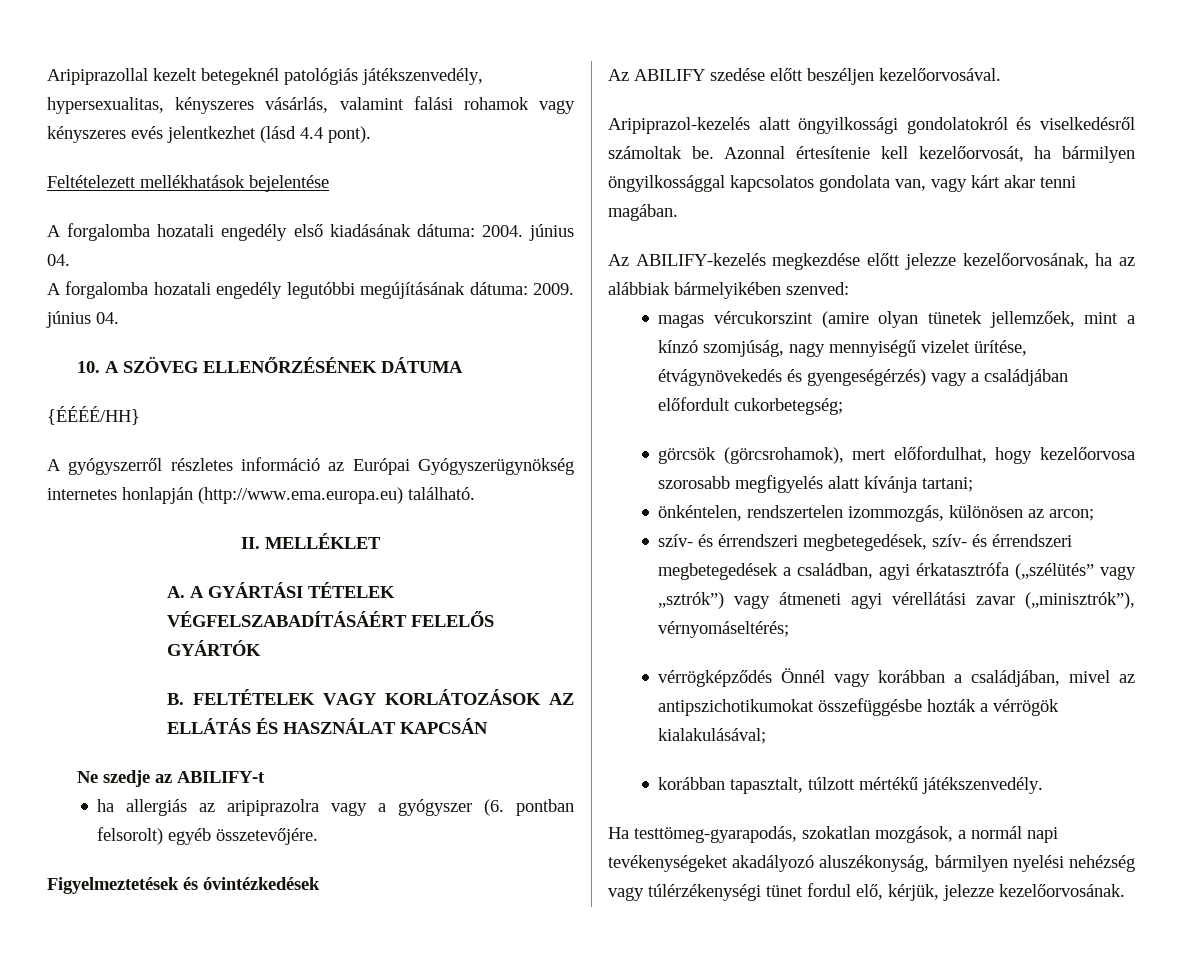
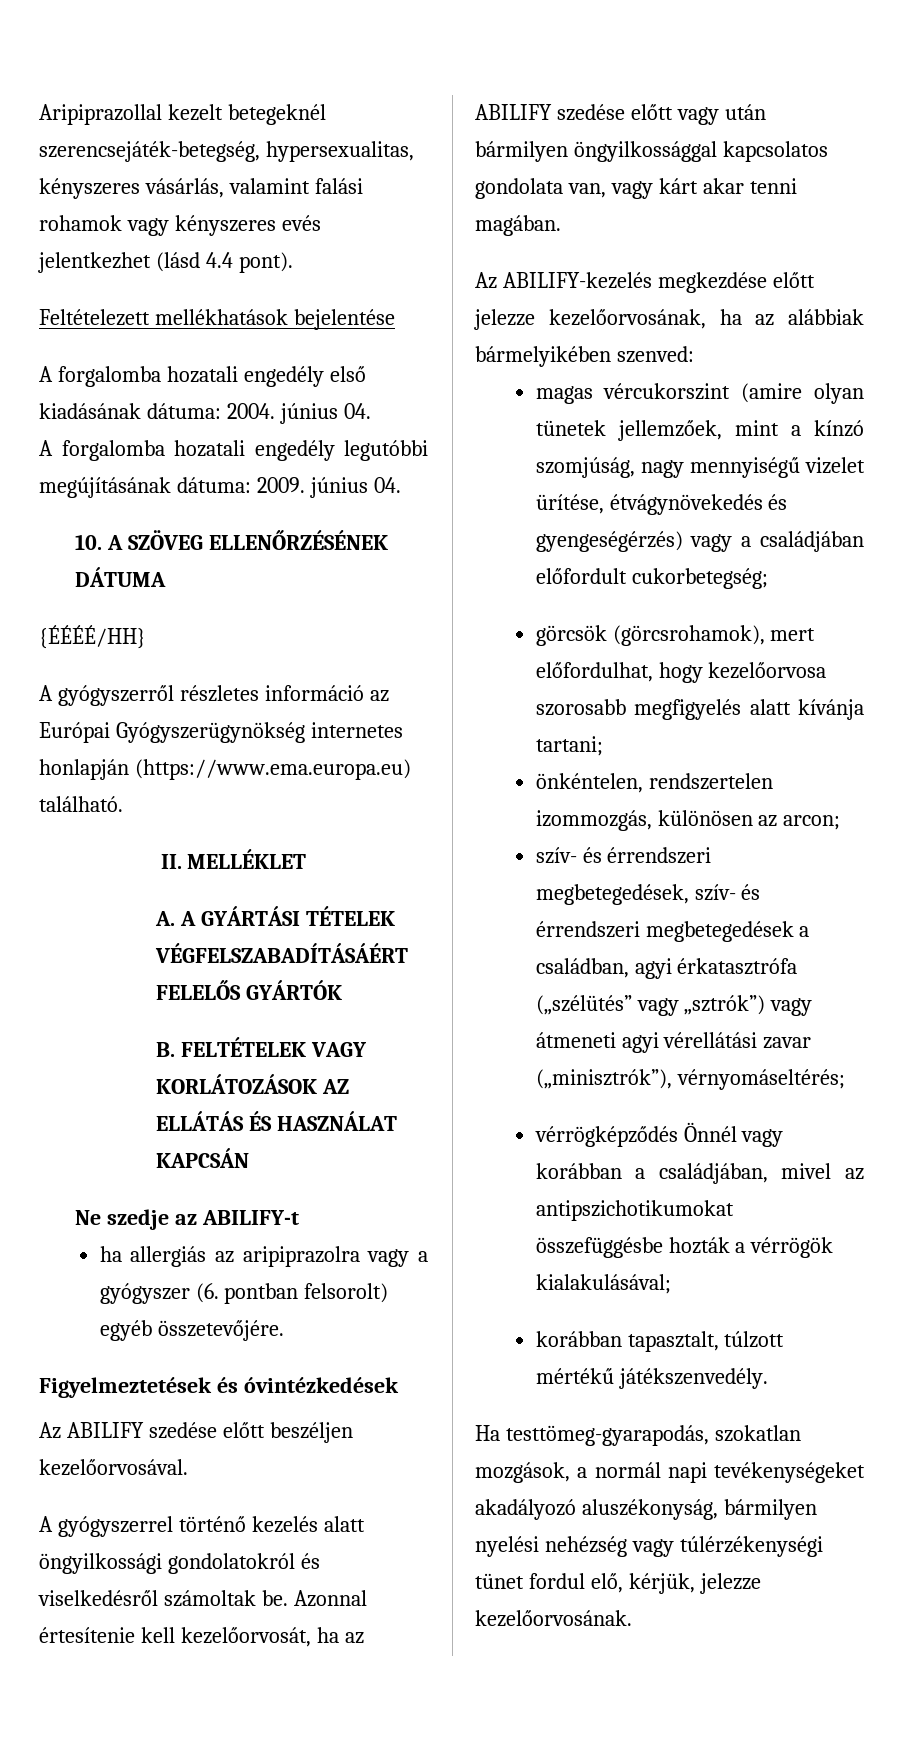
- Aripiprazollal kezelt betegeknél patológiás játékszenvedély, hypersexualitas, kényszeres vásárlás, valamint falási rohamok vagy kényszeres evés jelentkezhet (lásd 4.4 pont).
+ Aripiprazollal kezelt betegeknél szerencsejáték-betegség, hypersexualitas, kényszeres vásárlás, valamint falási rohamok vagy kényszeres evés jelentkezhet (lásd 4.4 pont).
- A gyógyszerről részletes információ az Európai Gyógyszerügynökség internetes honlapján (http://www.ema.europa.eu) található.
+ A gyógyszerről részletes információ az Európai Gyógyszerügynökség internetes honlapján (https://www.ema.europa.eu) található.
- Aripiprazol-kezelés alatt öngyilkossági gondolatokról és viselkedésről számoltak be.
+ A gyógyszerrel történő kezelés alatt öngyilkossági gondolatokról és viselkedésről számoltak be.
- Azonnal értesítenie kell kezelőorvosát, ha bármilyen öngyilkossággal kapcsolatos gondolata van, vagy kárt akar tenni magában.
+ Azonnal értesítenie kell kezelőorvosát, ha az ABILIFY szedése előtt vagy után bármilyen öngyilkossággal kapcsolatos gondolata van, vagy kárt akar tenni magában.

